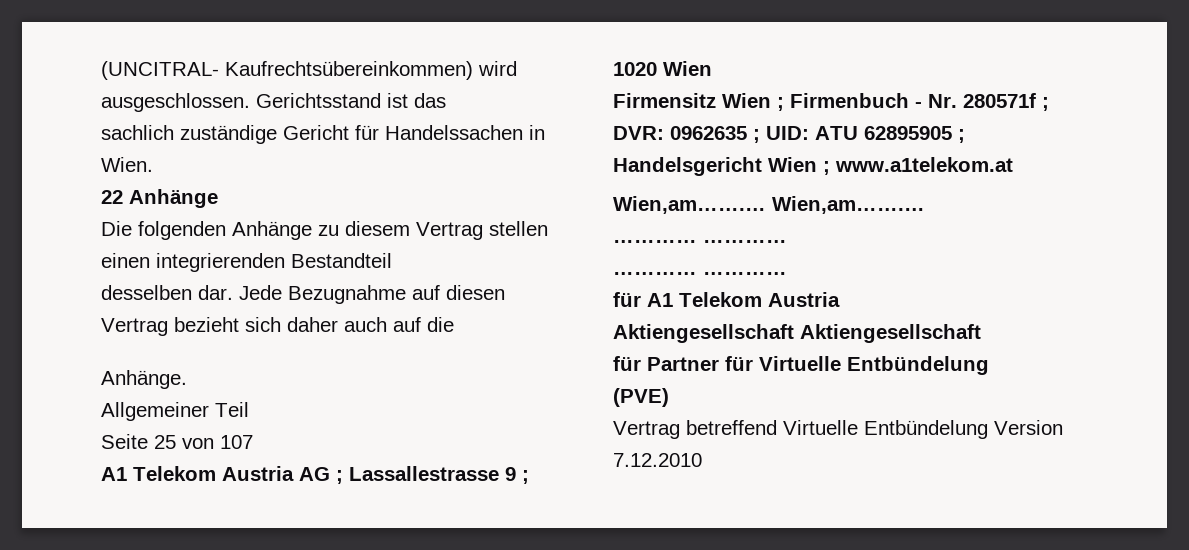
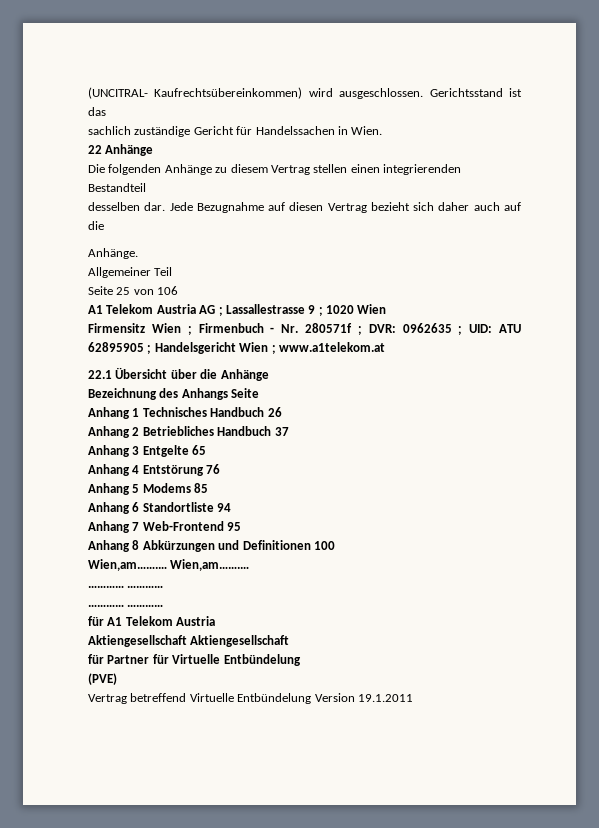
- Seite 25 von 107
+ Seite 25 von 106
+ 22.1 Übersicht über die Anhänge
+ Bezeichnung des Anhangs Seite
+ Anhang 1 Technisches Handbuch 26
+ Anhang 2 Betriebliches Handbuch 37
+ Anhang 3 Entgelte 65
+ Anhang 4 Entstörung 76
+ Anhang 5 Modems 85
+ Anhang 6 Standortliste 94
+ Anhang 7 Web-Frontend 95
+ Anhang 8 Abkürzungen und Definitionen 100
- Vertrag betreffend Virtuelle Entbündelung Version 7.12.2010
+ Vertrag betreffend Virtuelle Entbündelung Version 19.1.2011

